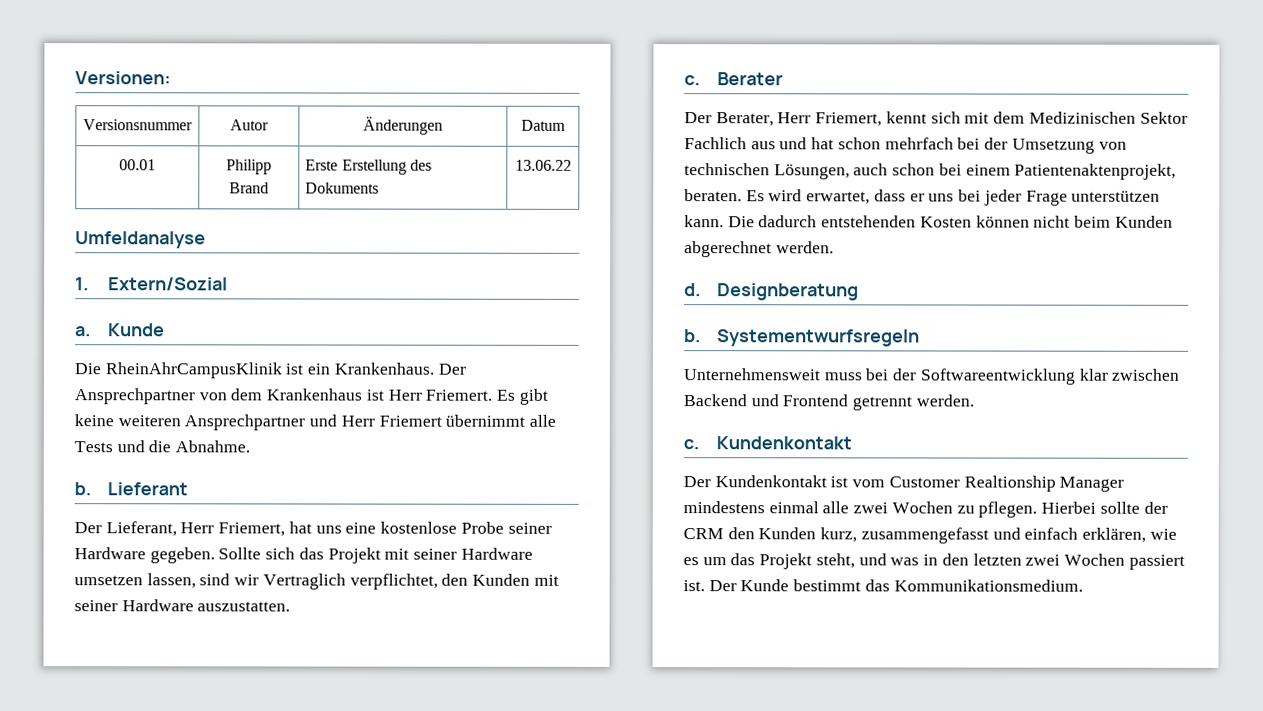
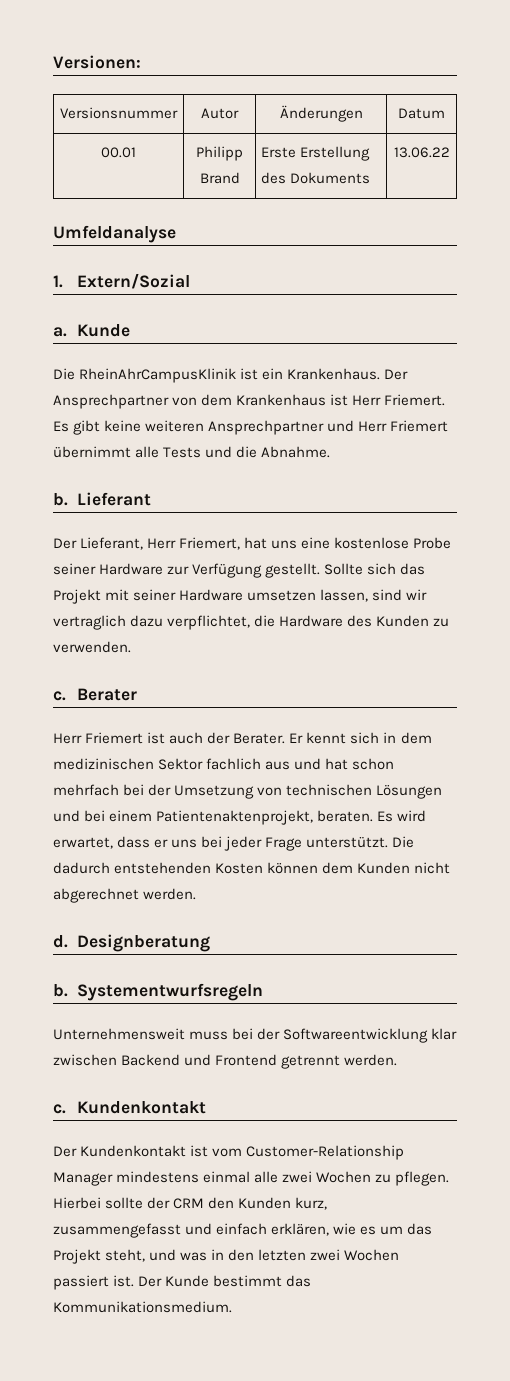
- Der Lieferant, Herr Friemert, hat uns eine kostenlose Probe seiner Hardware gegeben.
+ Der Lieferant, Herr Friemert, hat uns eine kostenlose Probe seiner Hardware zur Verfügung gestellt.
- Sollte sich das Projekt mit seiner Hardware umsetzen lassen, sind wir Vertraglich verpflichtet, den Kunden mit seiner Hardware auszustatten.
+ Sollte sich das Projekt mit seiner Hardware umsetzen lassen, sind wir vertraglich dazu verpflichtet, die Hardware des Kunden zu verwenden.
  c. Berater
- Der Berater, Herr Friemert, kennt sich mit dem Medizinischen Sektor Fachlich aus und hat schon mehrfach bei der Umsetzung von technischen Lösungen, auch schon bei einem Patientenaktenprojekt, beraten.
+ Herr Friemert ist auch der Berater. Er kennt sich in dem medizinischen Sektor fachlich aus und hat schon mehrfach bei der Umsetzung von technischen Lösungen und bei einem Patientenaktenprojekt, beraten.
- Es wird erwartet, dass er uns bei jeder Frage unterstützen kann.
+ Es wird erwartet, dass er uns bei jeder Frage unterstützt.
- Die dadurch entstehenden Kosten können nicht beim Kunden abgerechnet werden.
+ Die dadurch entstehenden Kosten können dem Kunden nicht abgerechnet werden.
- Der Kundenkontakt ist vom Customer Realtionship Manager mindestens einmal alle zwei Wochen zu pflegen.
+ Der Kundenkontakt ist vom Customer-Relationship Manager mindestens einmal alle zwei Wochen zu pflegen.

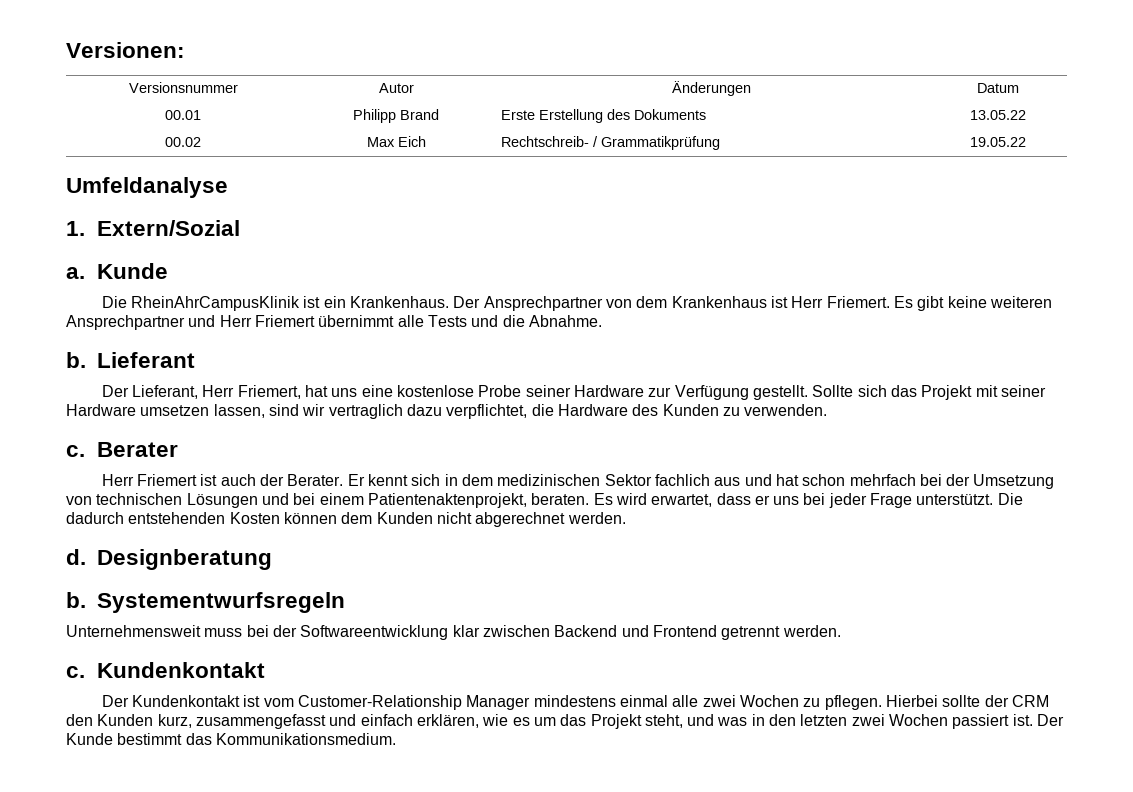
- 00.01 | Philipp Brand | Erste Erstellung des Dokuments | 13.06.22
+ 00.01 | Philipp Brand | Erste Erstellung des Dokuments | 13.05.22
+ 00.02 | Max Eich | Rechtschreib- / Grammatikprüfung | 19.05.22

